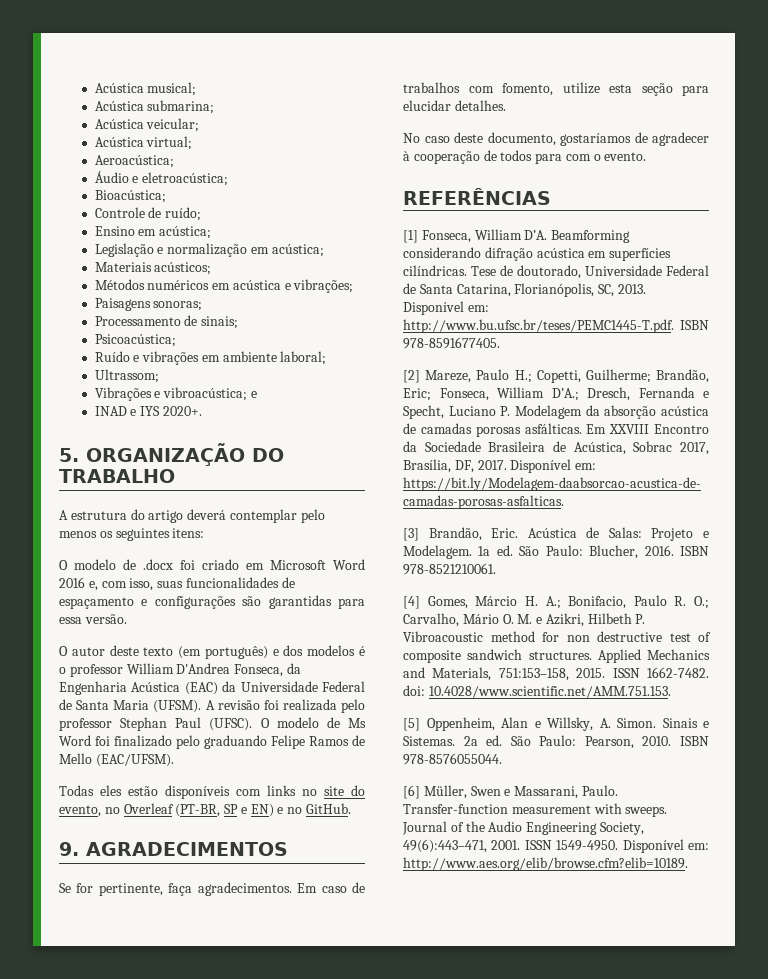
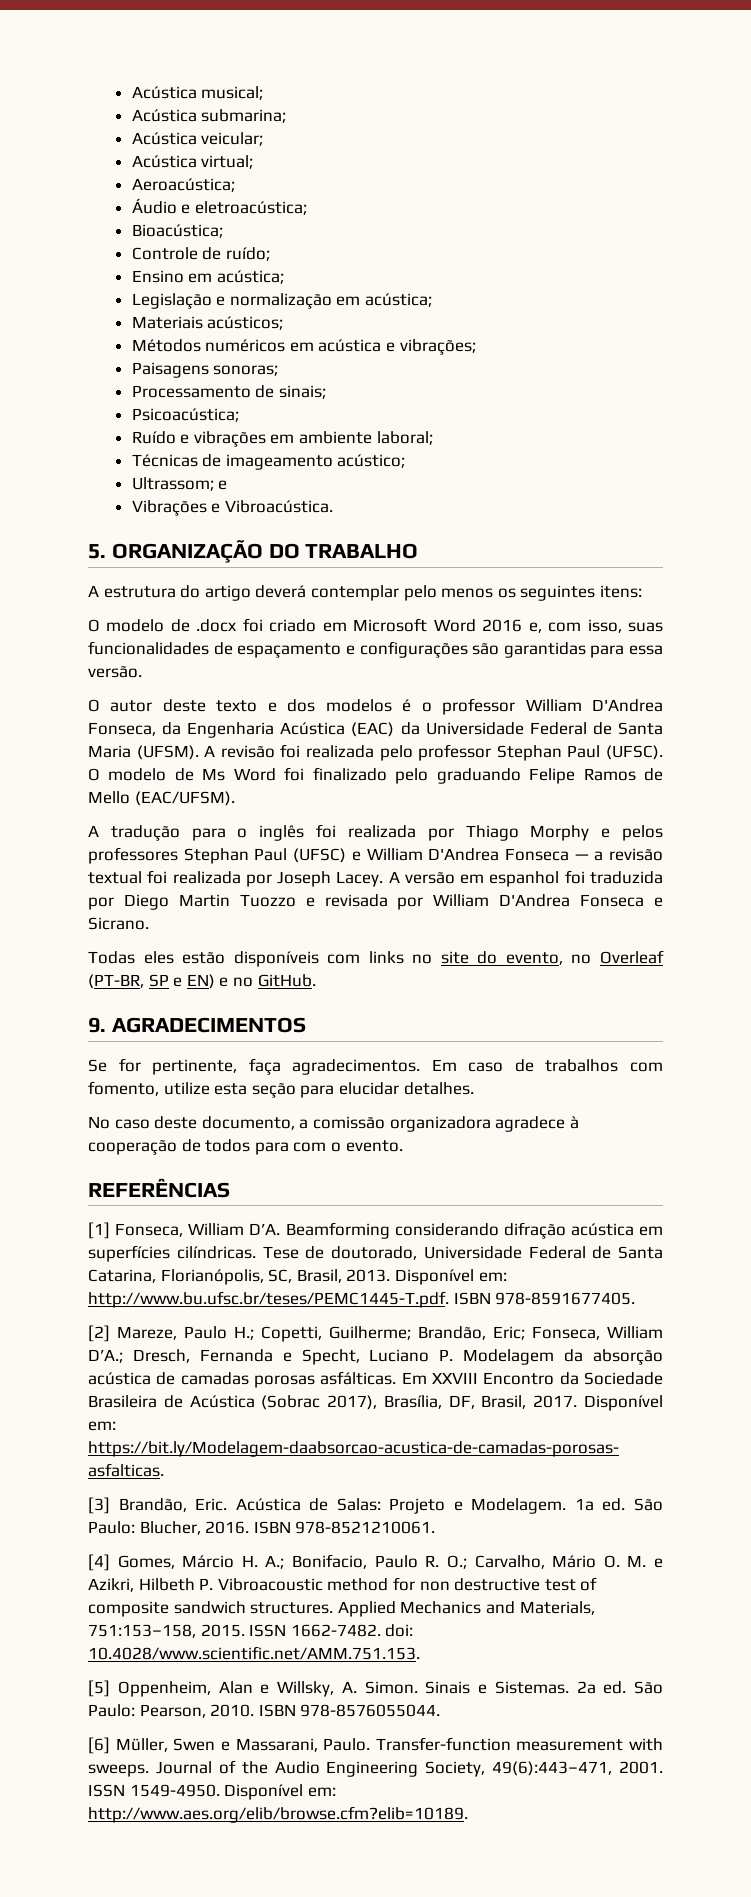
+ Técnicas de imageamento acústico;
- Ultrassom;
+ Ultrassom; e
- Vibrações e vibroacústica; e
- INAD e IYS 2020+.
+ Vibrações e Vibroacústica.
- O autor deste texto (em português) e dos modelos é o professor William D'Andrea Fonseca, da Engenharia Acústica (EAC) da Universidade Federal de Santa Maria (UFSM).
+ O autor deste texto e dos modelos é o professor William D'Andrea Fonseca, da Engenharia Acústica (EAC) da Universidade Federal de Santa Maria (UFSM).
+ A tradução para o inglês foi realizada por Thiago Morphy e pelos professores Stephan Paul (UFSC) e William D'Andrea Fonseca — a revisão textual foi realizada por Joseph Lacey. A versão em espanhol foi traduzida por Diego Martin Tuozzo e revisada por William D'Andrea Fonseca e Sicrano.
- No caso deste documento, gostaríamos de agradecer à cooperação de todos para com o evento.
+ No caso deste documento, a comissão organizadora agradece à cooperação de todos para com o evento.
- Tese de doutorado, Universidade Federal de Santa Catarina, Florianópolis, SC, 2013.
+ Tese de doutorado, Universidade Federal de Santa Catarina, Florianópolis, SC, Brasil, 2013.
- Em XXVIII Encontro da Sociedade Brasileira de Acústica, Sobrac 2017, Brasília, DF, 2017.
+ Em XXVIII Encontro da Sociedade Brasileira de Acústica (Sobrac 2017), Brasília, DF, Brasil, 2017.

